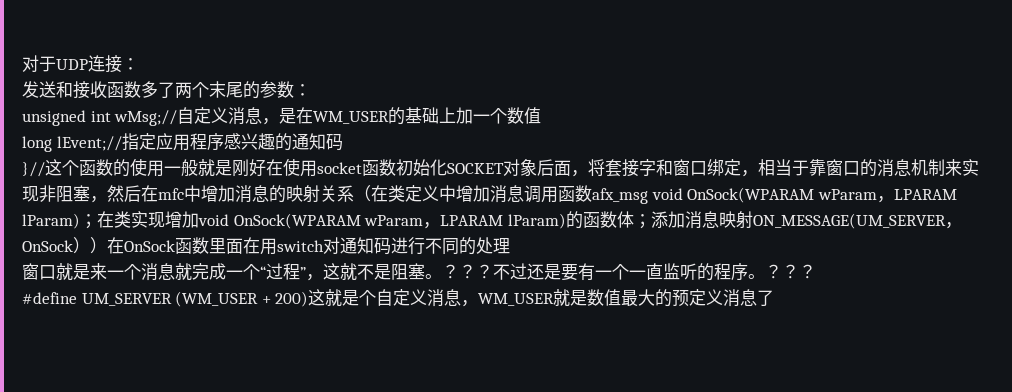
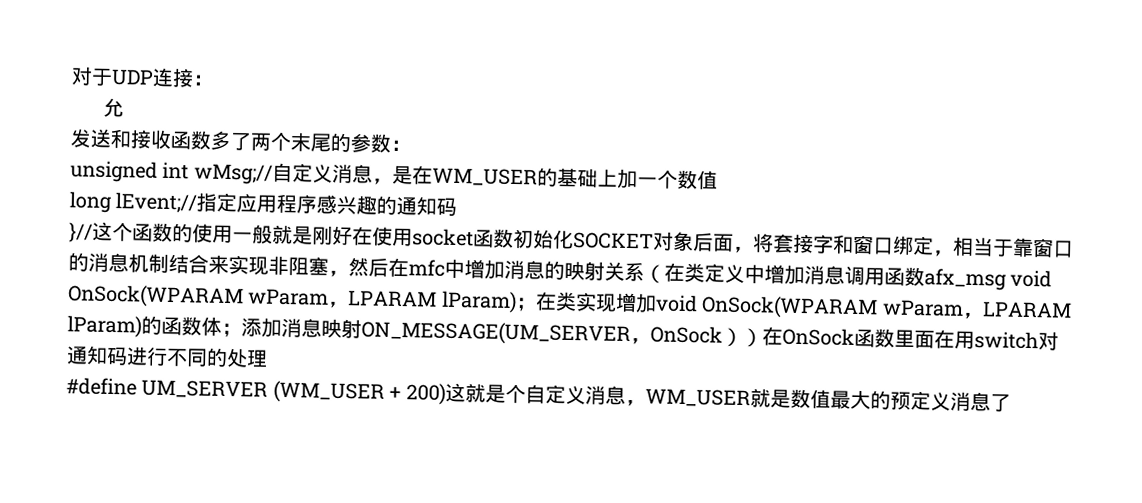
+ 允
- }//这个函数的使用一般就是刚好在使用socket函数初始化SOCKET对象后面，将套接字和窗口绑定，相当于靠窗口的消息机制来实现非阻塞，然后在mfc中增加消息的映射关系（在类定义中增加消息调用函数afx_msg void OnSock(WPARAM wParam，LPARAM lParam)；
+ }//这个函数的使用一般就是刚好在使用socket函数初始化SOCKET对象后面，将套接字和窗口绑定，相当于靠窗口的消息机制结合来实现非阻塞，然后在mfc中增加消息的映射关系（在类定义中增加消息调用函数afx_msg void OnSock(WPARAM wParam，LPARAM lParam)；
- 窗口就是来一个消息就完成一个“过程”，这就不是阻塞。？？？不过还是要有一个一直监听的程序。？？？

